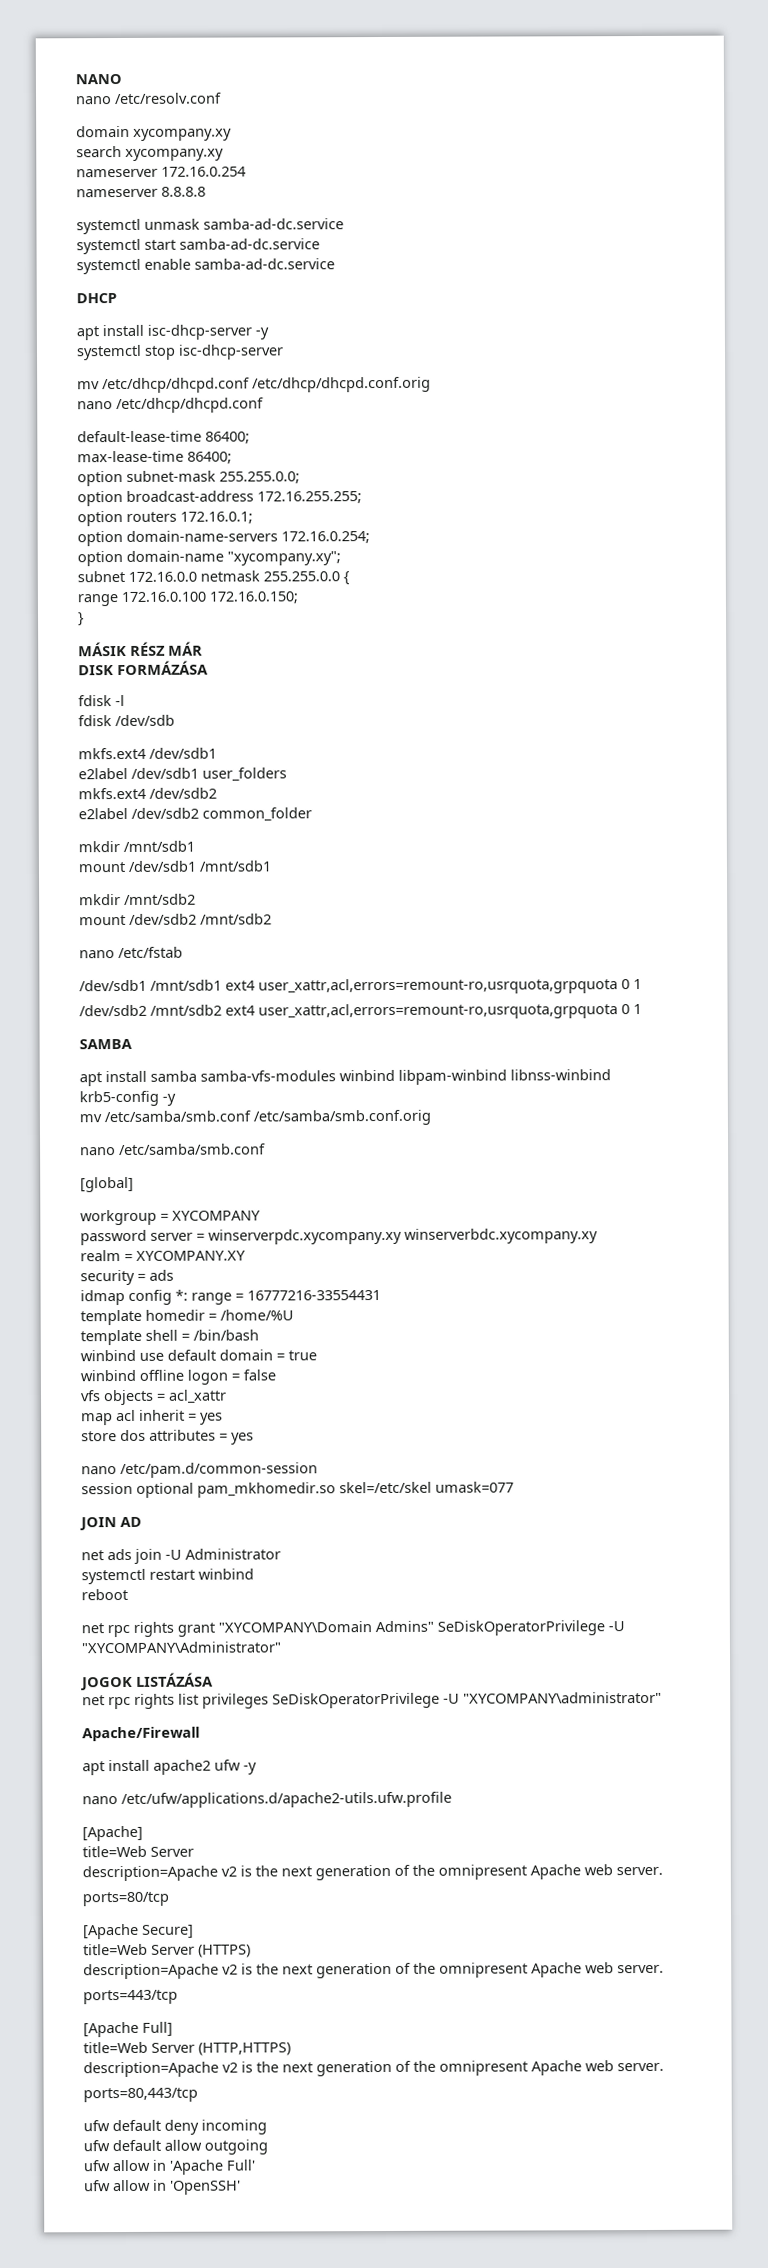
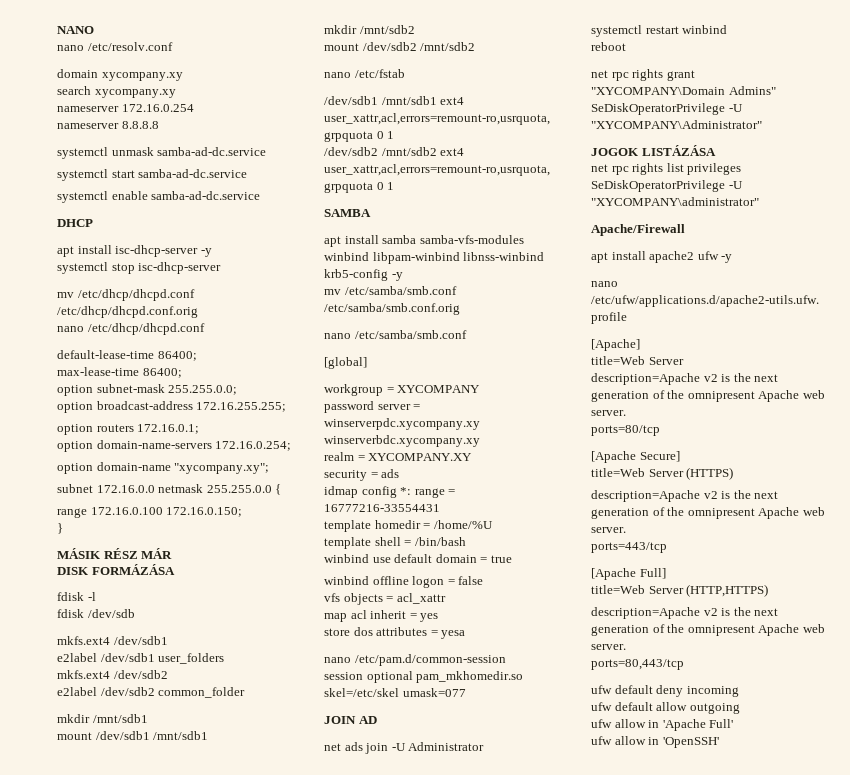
- store dos attributes = yes
+ store dos attributes = yesa

